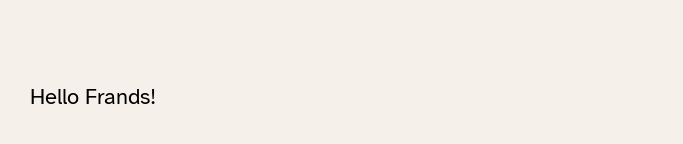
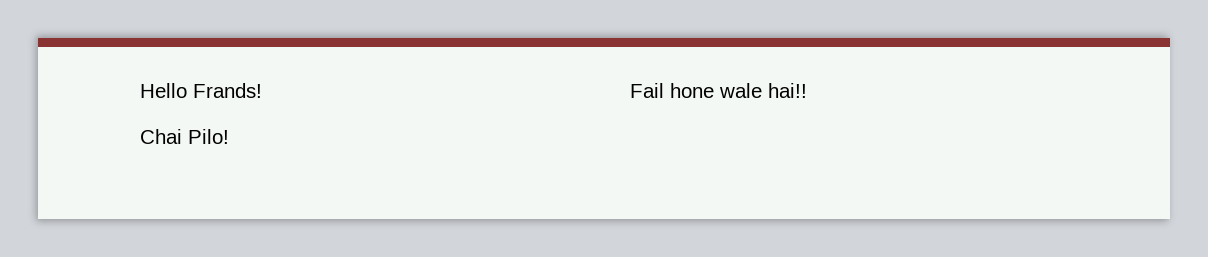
+ Chai Pilo!
+ Fail hone wale hai!!

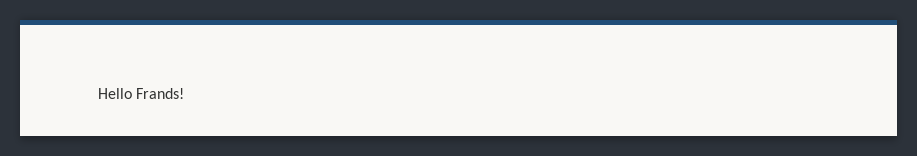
- Chai Pilo!
- Fail hone wale hai!!

